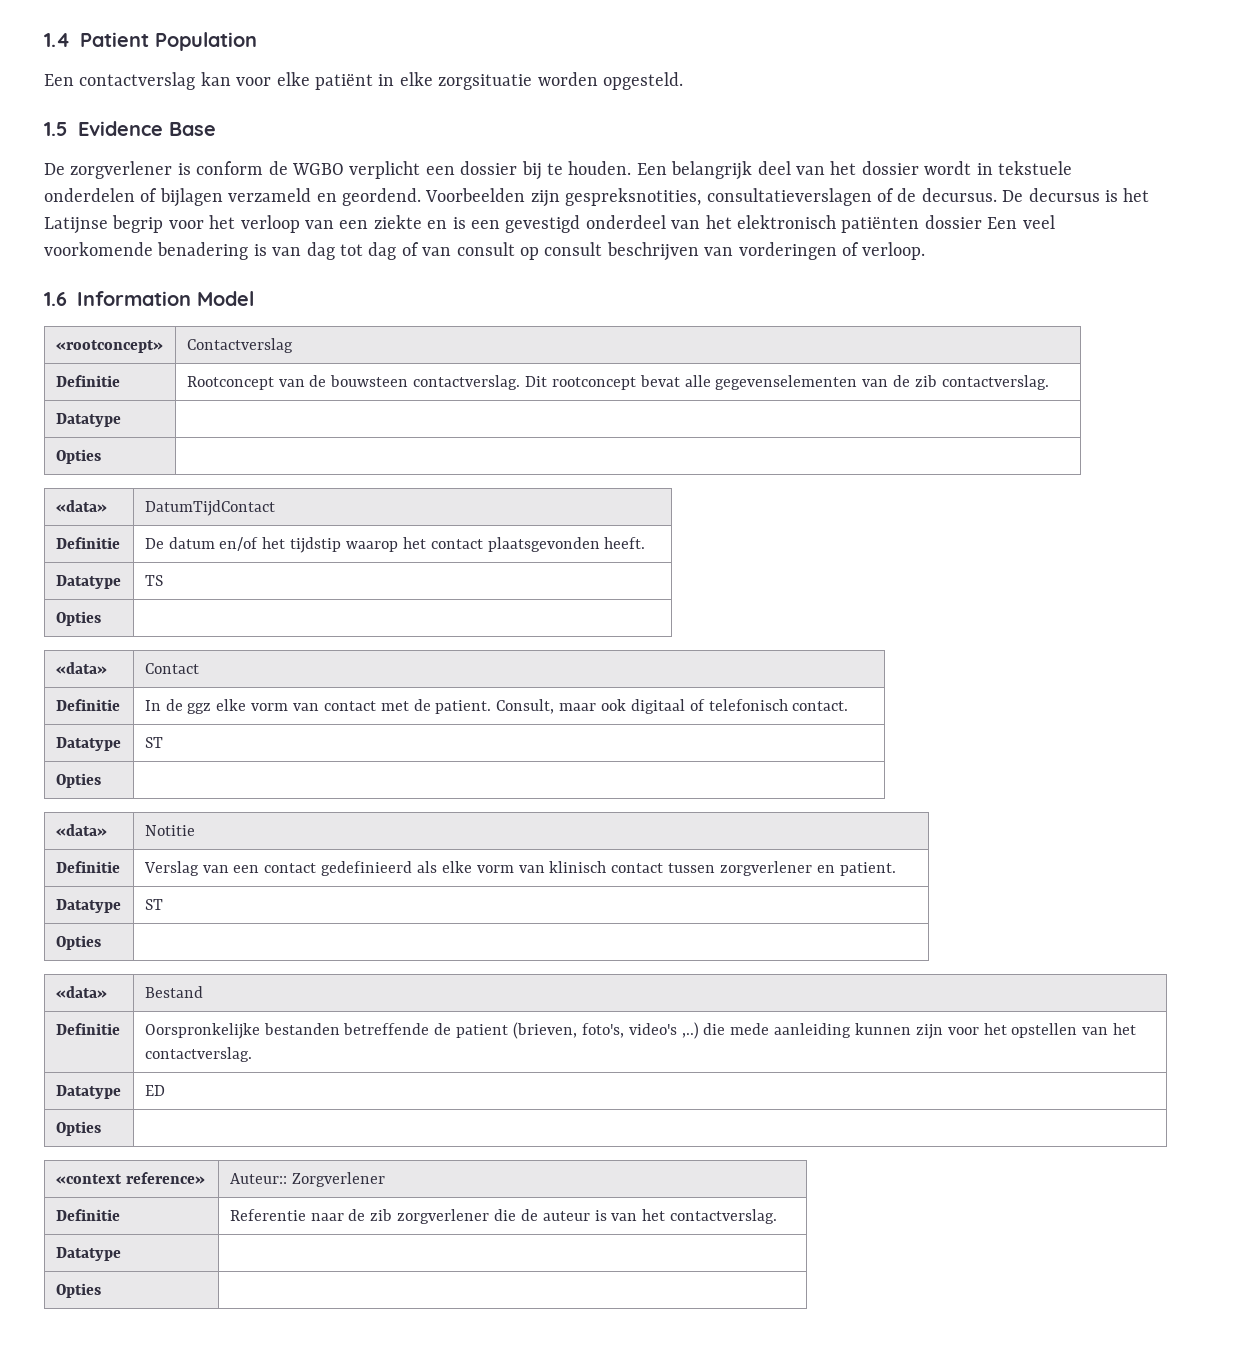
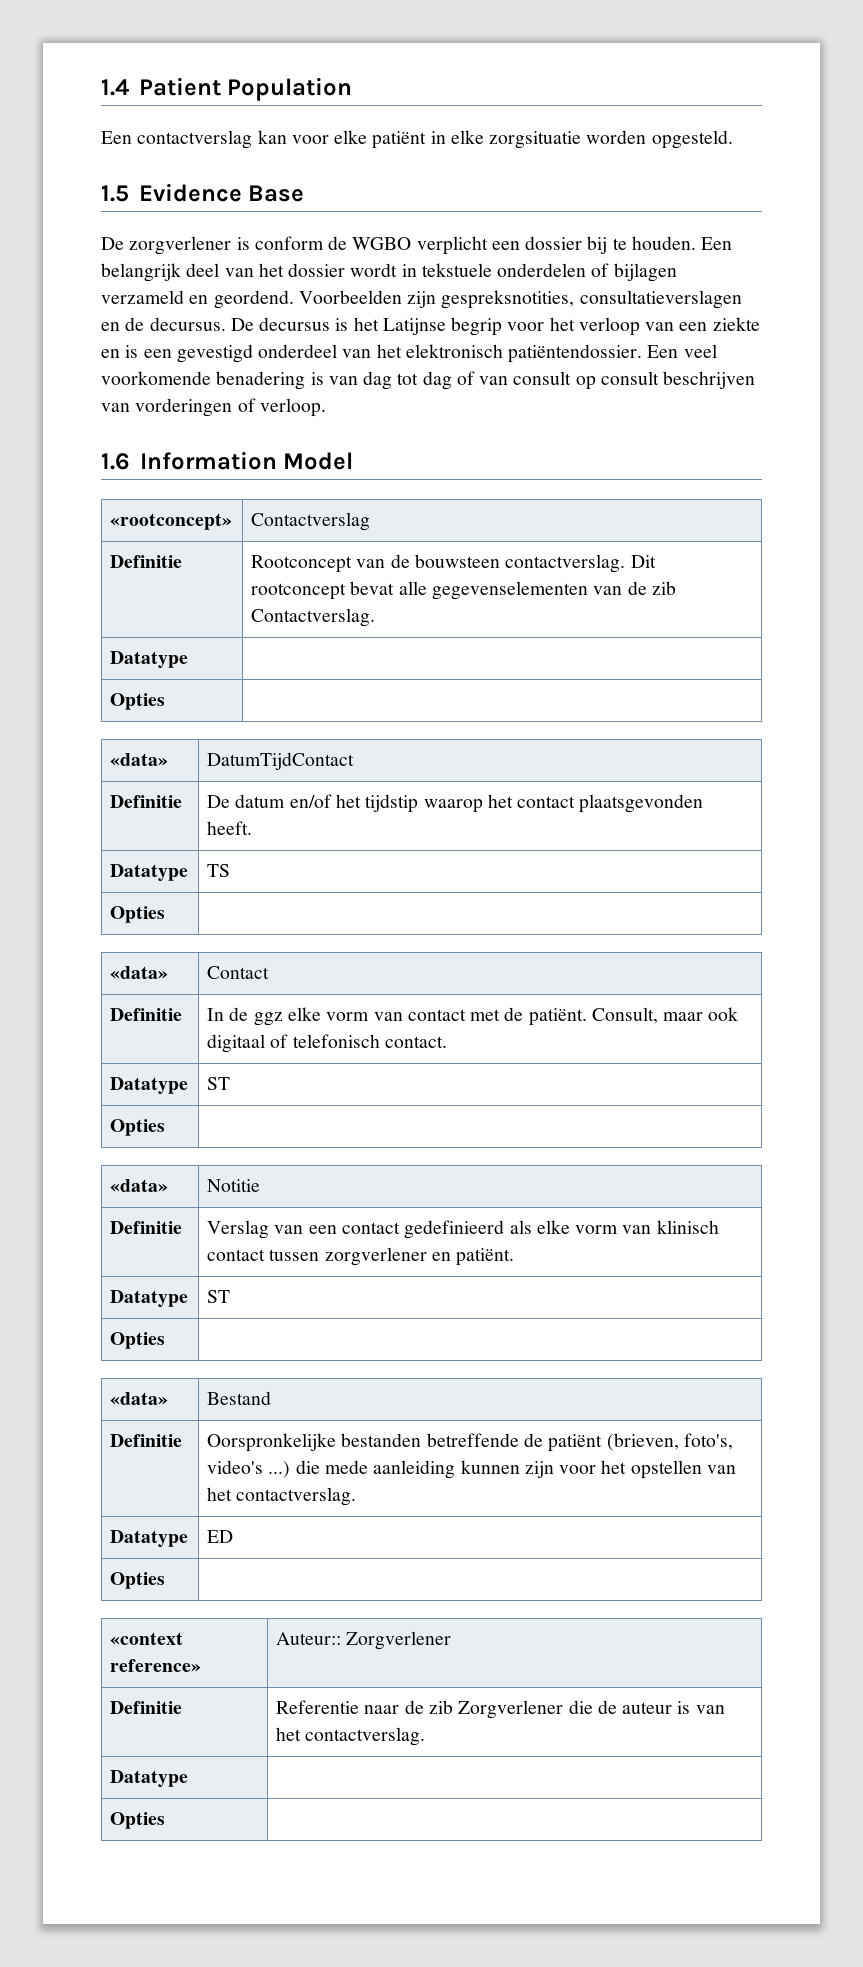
- Voorbeelden zijn gespreksnotities, consultatieverslagen of de decursus.
+ Voorbeelden zijn gespreksnotities, consultatieverslagen en de decursus.
- De decursus is het Latijnse begrip voor het verloop van een ziekte en is een gevestigd onderdeel van het elektronisch patiënten dossier Een veel voorkomende benadering is van dag tot dag of van consult op consult beschrijven van vorderingen of verloop.
+ De decursus is het Latijnse begrip voor het verloop van een ziekte en is een gevestigd onderdeel van het elektronisch patiëntendossier. Een veel voorkomende benadering is van dag tot dag of van consult op consult beschrijven van vorderingen of verloop.
- Definitie | Rootconcept van de bouwsteen contactverslag. Dit rootconcept bevat alle gegevenselementen van de zib contactverslag.
+ Definitie | Rootconcept van de bouwsteen contactverslag. Dit rootconcept bevat alle gegevenselementen van de zib Contactverslag.
- Definitie | In de ggz elke vorm van contact met de patient. Consult, maar ook digitaal of telefonisch contact.
+ Definitie | In de ggz elke vorm van contact met de patiënt. Consult, maar ook digitaal of telefonisch contact.
- Definitie | Verslag van een contact gedefinieerd als elke vorm van klinisch contact tussen zorgverlener en patient.
+ Definitie | Verslag van een contact gedefinieerd als elke vorm van klinisch contact tussen zorgverlener en patiënt.
- Definitie | Oorspronkelijke bestanden betreffende de patient (brieven, foto's, video's ,..) die mede aanleiding kunnen zijn voor het opstellen van het contactverslag.
+ Definitie | Oorspronkelijke bestanden betreffende de patiënt (brieven, foto's, video's ...) die mede aanleiding kunnen zijn voor het opstellen van het contactverslag.
- Definitie | Referentie naar de zib zorgverlener die de auteur is van het contactverslag.
+ Definitie | Referentie naar de zib Zorgverlener die de auteur is van het contactverslag.

